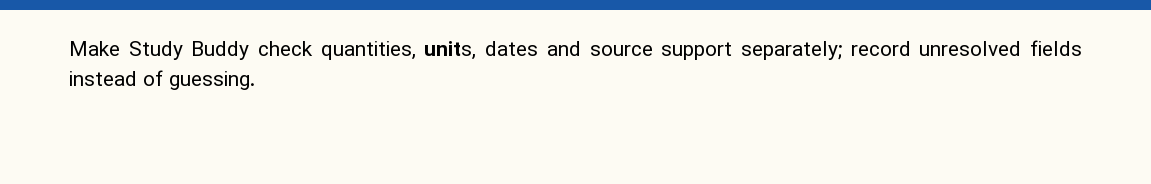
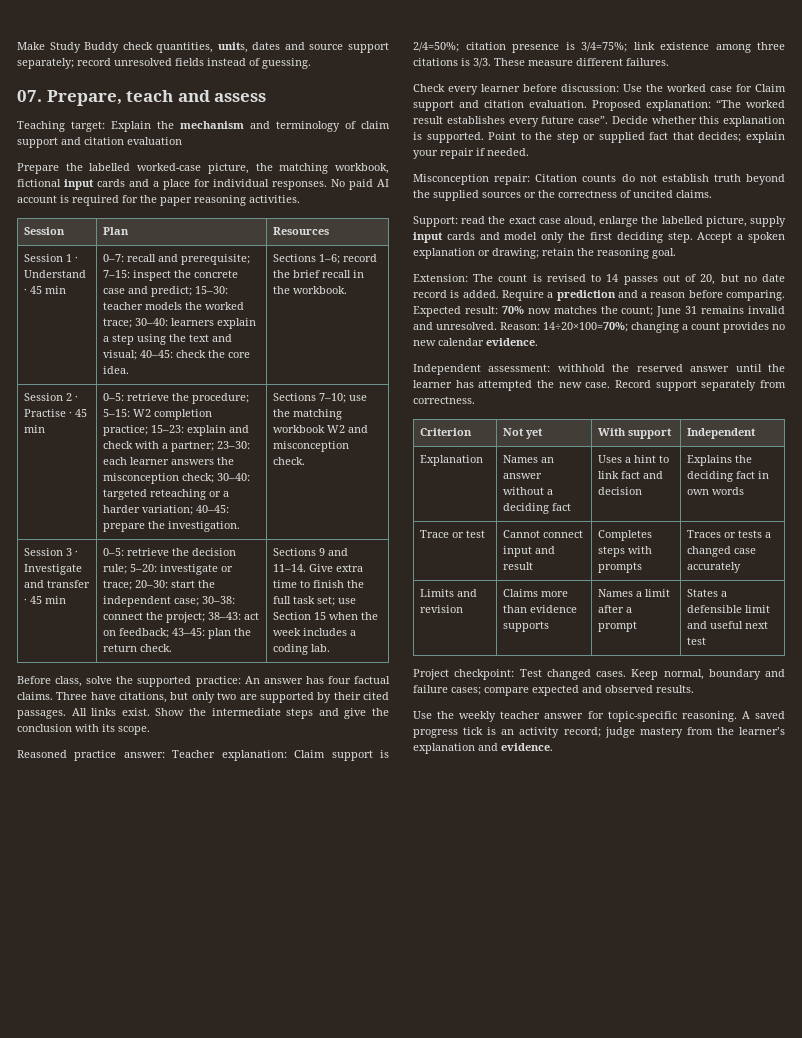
+ 07. Prepare, teach and assess
+ Teaching target: Explain the mechanism and terminology of claim support and citation evaluation
+ Prepare the labelled worked-case picture, the matching workbook, fictional input cards and a place for individual responses. No paid AI account is required for the paper reasoning activities.
+ Session | Plan | Resources
+ Session 1 · Understand · 45 min | 0–7: recall and prerequisite; 7–15: inspect the concrete case and predict; 15–30: teacher models the worked trace; 30–40: learners explain a step using the text and visual; 40–45: check the core idea. | Sections 1–6; record the brief recall in the workbook.
+ Session 2 · Practise · 45 min | 0–5: retrieve the procedure; 5–15: W2 completion practice; 15–23: explain and check with a partner; 23–30: each learner answers the misconception check; 30–40: targeted reteaching or a harder variation; 40–45: prepare the investigation. | Sections 7–10; use the matching workbook W2 and misconception check.
+ Session 3 · Investigate and transfer · 45 min | 0–5: retrieve the decision rule; 5–20: investigate or trace; 20–30: start the independent case; 30–38: connect the project; 38–43: act on feedback; 43–45: plan the return check. | Sections 9 and 11–14. Give extra time to finish the full task set; use Section 15 when the week includes a coding lab.
+ Before class, solve the supported practice: An answer has four factual claims. Three have citations, but only two are supported by their cited passages. All links exist. Show the intermediate steps and give the conclusion with its scope.
+ Reasoned practice answer: Teacher explanation: Claim support is 2/4=50%; citation presence is 3/4=75%; link existence among three citations is 3/3. These measure different failures.
+ Check every learner before discussion: Use the worked case for Claim support and citation evaluation. Proposed explanation: “The worked result establishes every future case”. Decide whether this explanation is supported. Point to the step or supplied fact that decides; explain your repair if needed.
+ Misconception repair: Citation counts do not establish truth beyond the supplied sources or the correctness of uncited claims.
+ Support: read the exact case aloud, enlarge the labelled picture, supply input cards and model only the first deciding step. Accept a spoken explanation or drawing; retain the reasoning goal.
+ Extension: The count is revised to 14 passes out of 20, but no date record is added. Require a prediction and a reason before comparing. Expected result: 70% now matches the count; June 31 remains invalid and unresolved. Reason: 14÷20×100=70%; changing a count provides no new calendar evidence.
+ Independent assessment: withhold the reserved answer until the learner has attempted the new case. Record support separately from correctness.
+ Criterion | Not yet | With support | Independent
+ Explanation | Names an answer without a deciding fact | Uses a hint to link fact and decision | Explains the deciding fact in own words
+ Trace or test | Cannot connect input and result | Completes steps with prompts | Traces or tests a changed case accurately
+ Limits and revision | Claims more than evidence supports | Names a limit after a prompt | States a defensible limit and useful next test
+ Project checkpoint: Test changed cases. Keep normal, boundary and failure cases; compare expected and observed results.
+ Use the weekly teacher answer for topic-specific reasoning. A saved progress tick is an activity record; judge mastery from the learner’s explanation and evidence.

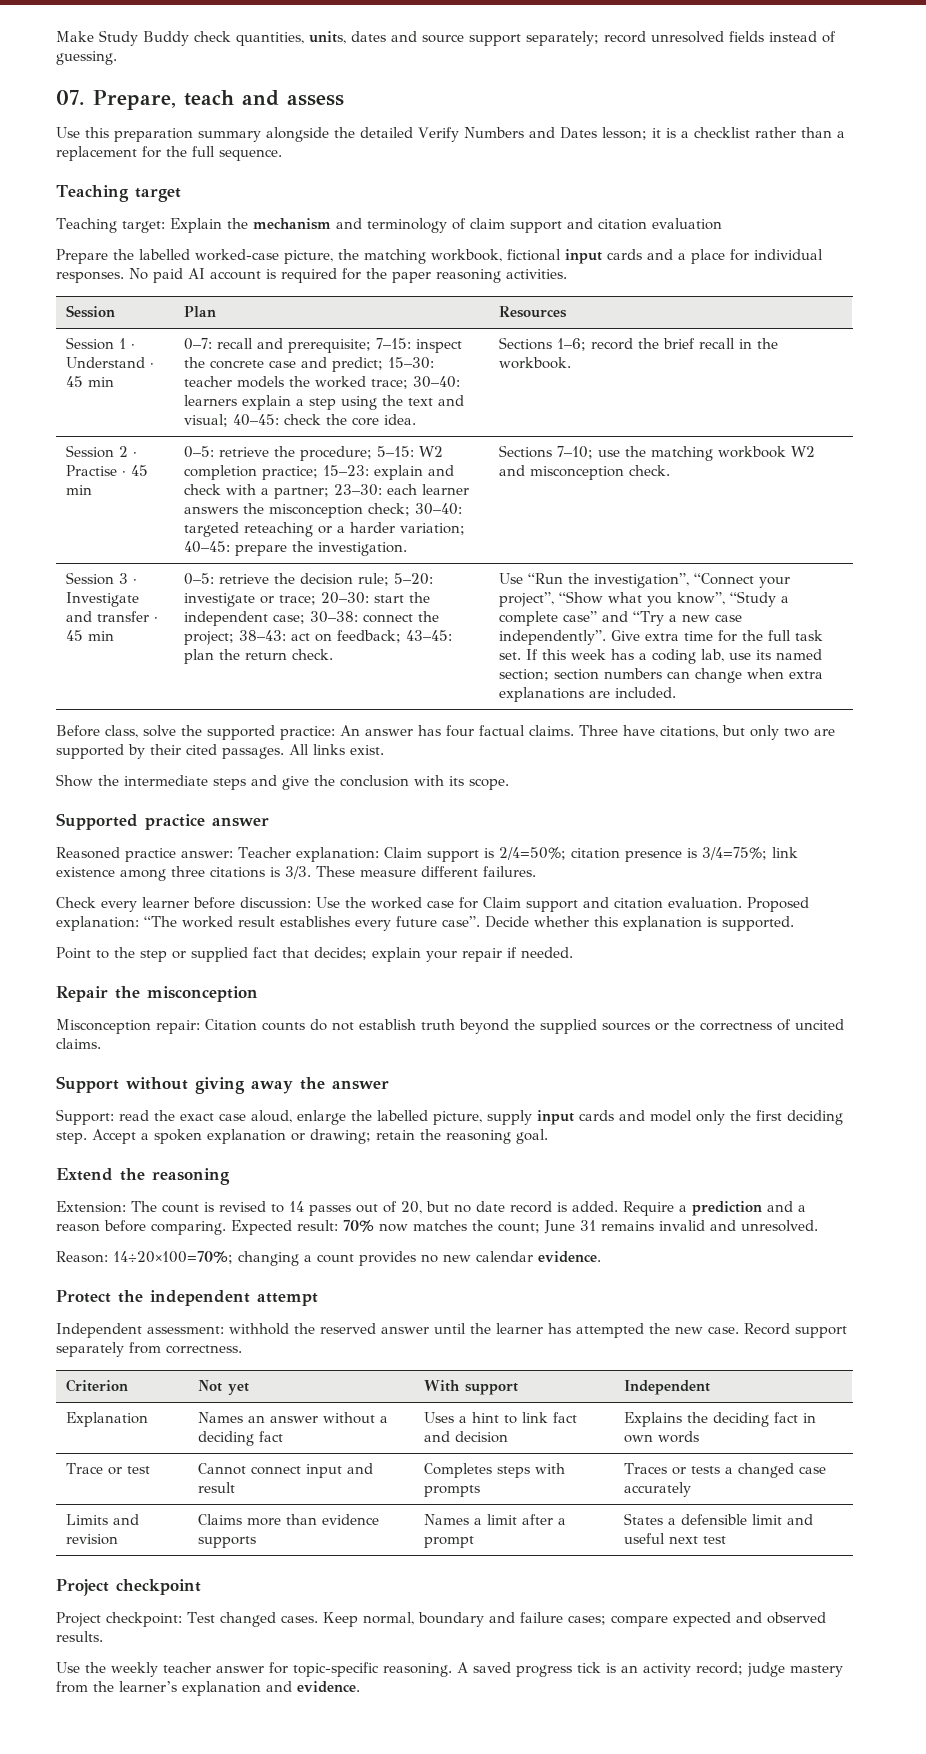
+ Use this preparation summary alongside the detailed Verify Numbers and Dates lesson; it is a checklist rather than a replacement for the full sequence.
+ Teaching target
- Sections 9 and 11–14.
+ Use “Run the investigation”, “Connect your project”, “Show what you know”, “Study a complete case” and “Try a new case independently”.
- Give extra time to finish the full task set; use Section 15 when the week includes a coding lab.
+ Give extra time for the full task set. If this week has a coding lab, use its named section; section numbers can change when extra explanations are included.
- All links exist. Show the intermediate steps and give the conclusion with its scope.
+ All links exist.
+ Show the intermediate steps and give the conclusion with its scope.
+ Supported practice answer
- Decide whether this explanation is supported. Point to the step or supplied fact that decides; explain your repair if needed.
+ Decide whether this explanation is supported.
+ Point to the step or supplied fact that decides; explain your repair if needed.
+ Repair the misconception
+ Support without giving away the answer
+ Extend the reasoning
- Expected result: 70% now matches the count; June 31 remains invalid and unresolved. Reason: 14÷20×100=70%; changing a count provides no new calendar evidence.
+ Expected result: 70% now matches the count; June 31 remains invalid and unresolved.
+ Reason: 14÷20×100=70%; changing a count provides no new calendar evidence.
+ Protect the independent attempt
+ Project checkpoint

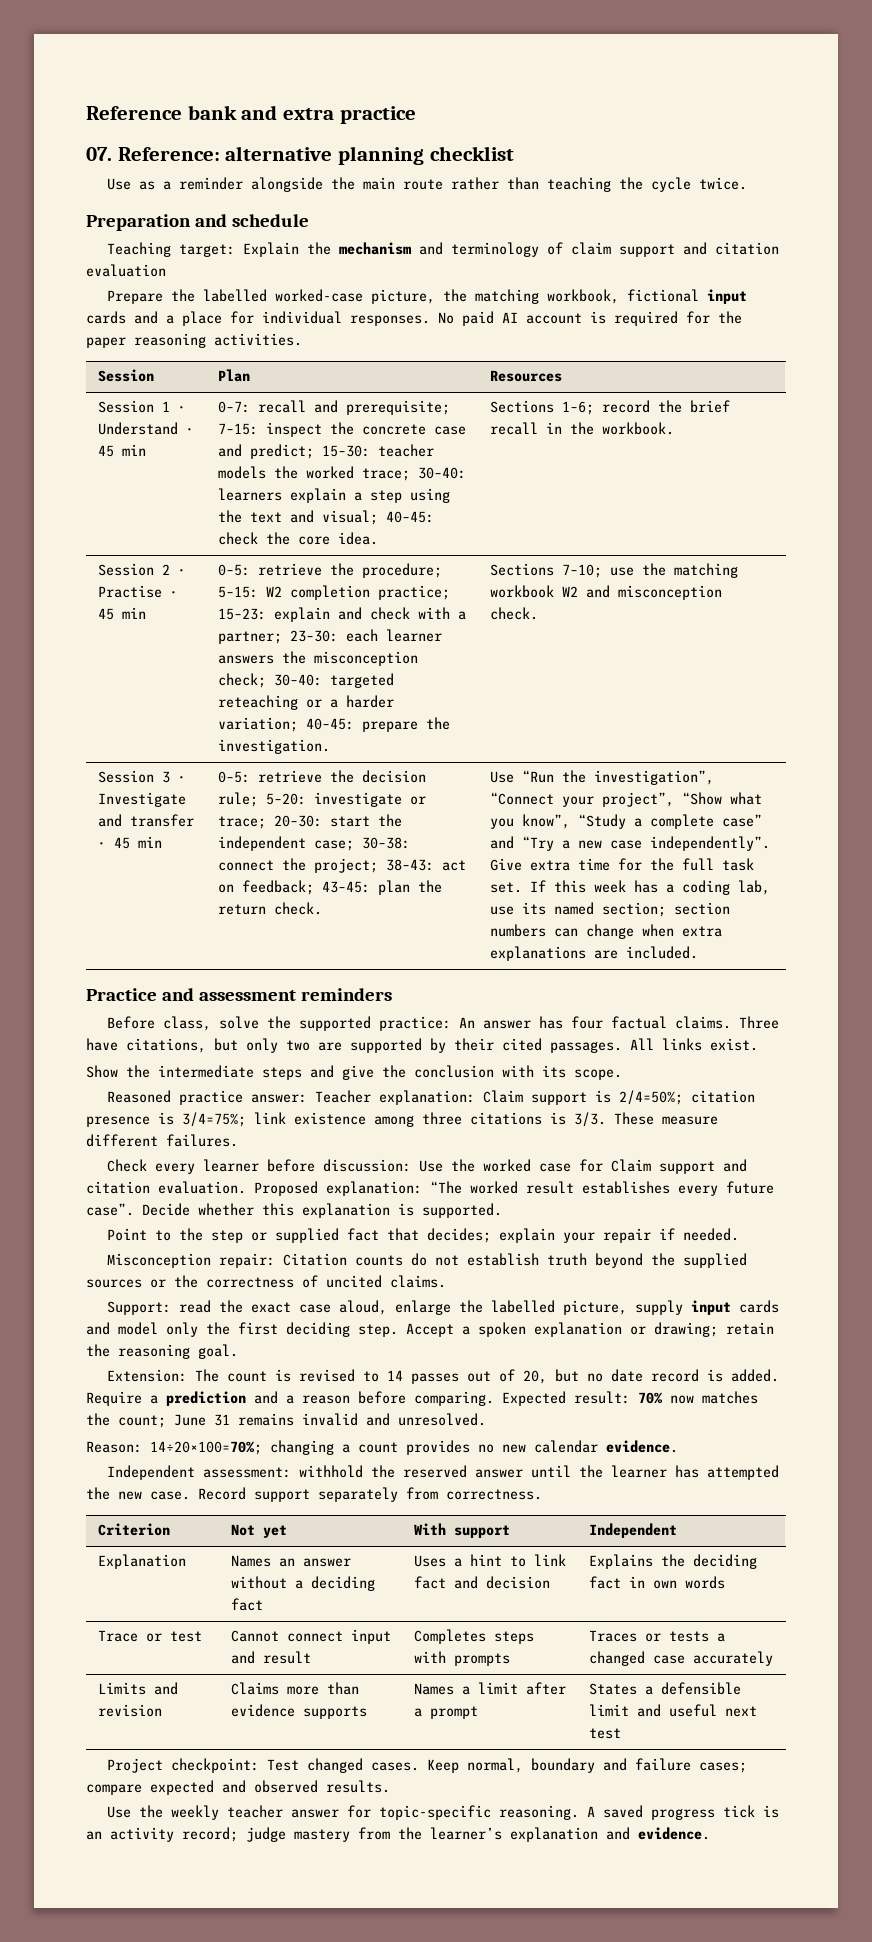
- Make Study Buddy check quantities, units, dates and source support separately; record unresolved fields instead of guessing.
- 07. Prepare, teach and assess
- Use this preparation summary alongside the detailed Verify Numbers and Dates lesson; it is a checklist rather than a replacement for the full sequence.
- Teaching target
+ Reference bank and extra practice
+ 07. Reference: alternative planning checklist
+ Use as a reminder alongside the main route rather than teaching the cycle twice.
+ Preparation and schedule
+ Practice and assessment reminders
- Supported practice answer
- Repair the misconception
- Support without giving away the answer
- Extend the reasoning
- Protect the independent attempt
- Project checkpoint

